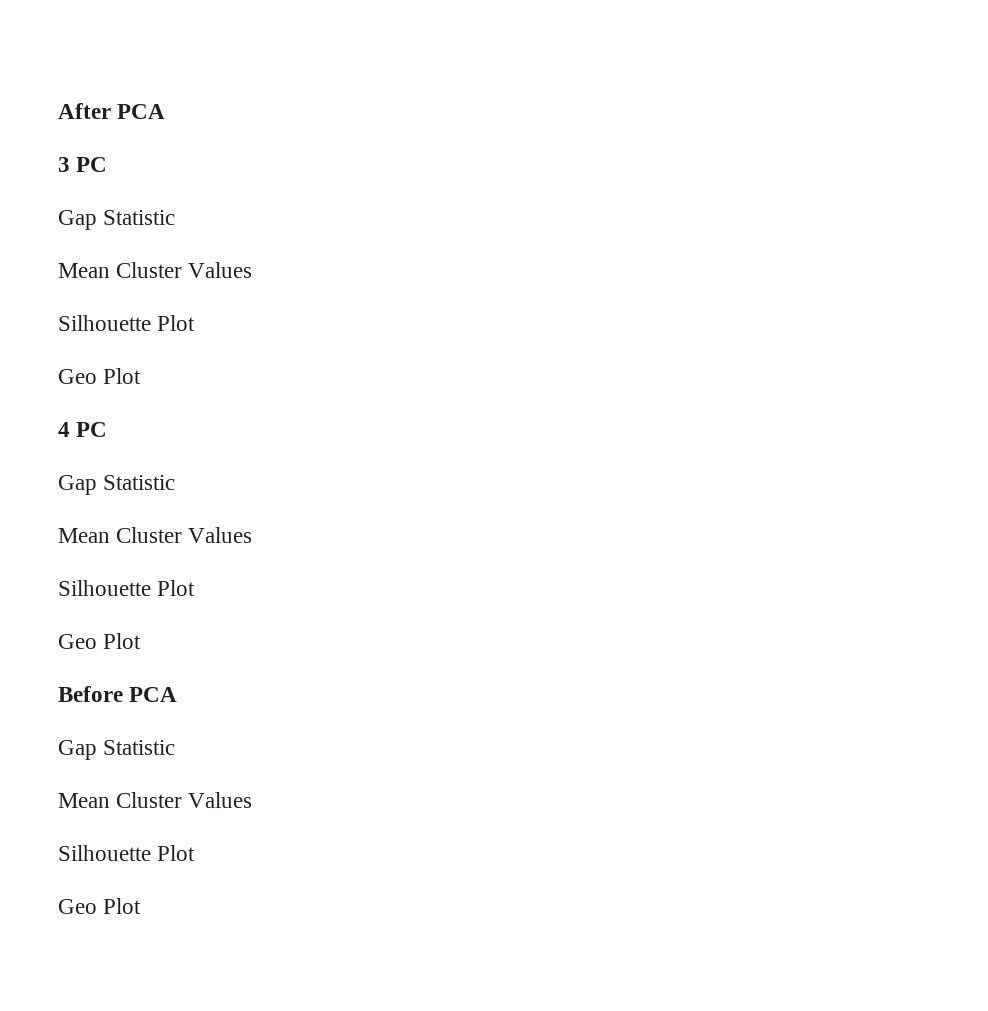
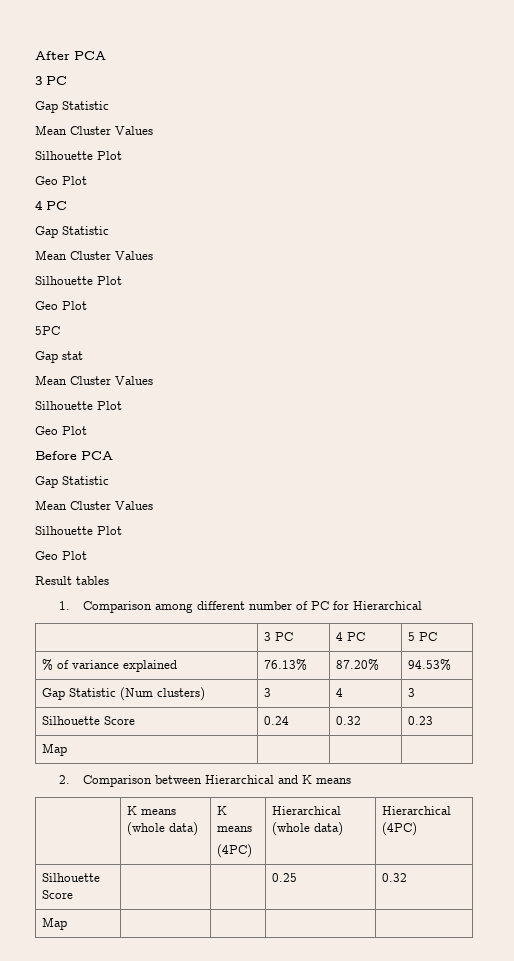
+ 5PC
+ Gap stat
+ Mean Cluster Values
+ Silhouette Plot
+ Geo Plot
+ Result tables
+ 1. Comparison among different number of PC for Hierarchical
+ | 3 PC | 4 PC | 5 PC
+ % of variance explained | 76.13% | 87.20% | 94.53%
+ Gap Statistic (Num clusters) | 3 | 4 | 3
+ Silhouette Score | 0.24 | 0.32 | 0.23
+ Map | | |
+ 2. Comparison between Hierarchical and K means
+ | K means (whole data) | K means
+ (4PC) | Hierarchical (whole data) | Hierarchical (4PC)
+ Silhouette Score | | | 0.25 | 0.32
+ Map | | | |

